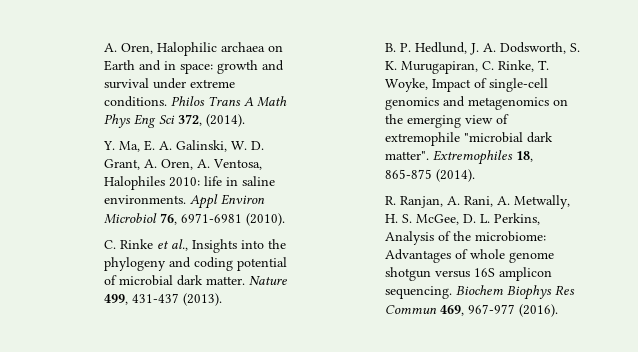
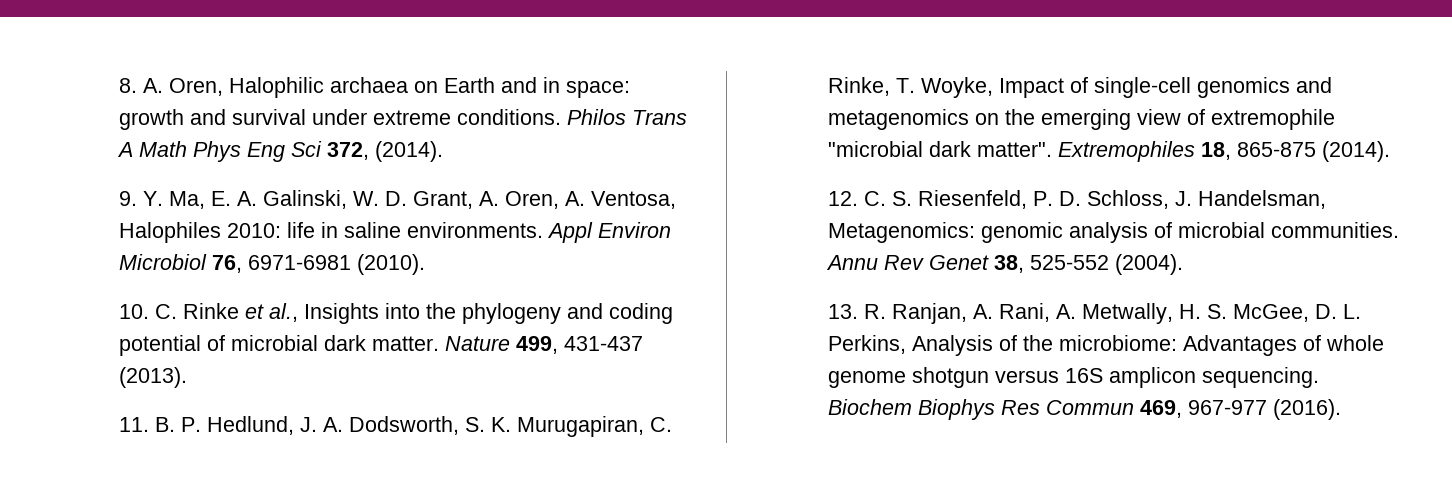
- A. Oren, Halophilic archaea on Earth and in space: growth and survival under extreme conditions.
+ 8. A. Oren, Halophilic archaea on Earth and in space: growth and survival under extreme conditions.
- Y. Ma, E. A. Galinski, W. D. Grant, A. Oren, A. Ventosa, Halophiles 2010: life in saline environments.
+ 9. Y. Ma, E. A. Galinski, W. D. Grant, A. Oren, A. Ventosa, Halophiles 2010: life in saline environments.
- C. Rinke et al., Insights into the phylogeny and coding potential of microbial dark matter.
+ 10. C. Rinke et al., Insights into the phylogeny and coding potential of microbial dark matter.
- B. P. Hedlund, J. A. Dodsworth, S. K. Murugapiran, C. Rinke, T. Woyke, Impact of single-cell genomics and metagenomics on the emerging view of extremophile "microbial dark matter".
+ 11. B. P. Hedlund, J. A. Dodsworth, S. K. Murugapiran, C. Rinke, T. Woyke, Impact of single-cell genomics and metagenomics on the emerging view of extremophile "microbial dark matter".
- R. Ranjan, A. Rani, A. Metwally, H. S. McGee, D. L. Perkins, Analysis of the microbiome: Advantages of whole genome shotgun versus 16S amplicon sequencing.
+ 12. C. S. Riesenfeld, P. D. Schloss, J. Handelsman, Metagenomics: genomic analysis of microbial communities. Annu Rev Genet 38, 525-552 (2004).
+ 13. R. Ranjan, A. Rani, A. Metwally, H. S. McGee, D. L. Perkins, Analysis of the microbiome: Advantages of whole genome shotgun versus 16S amplicon sequencing.

